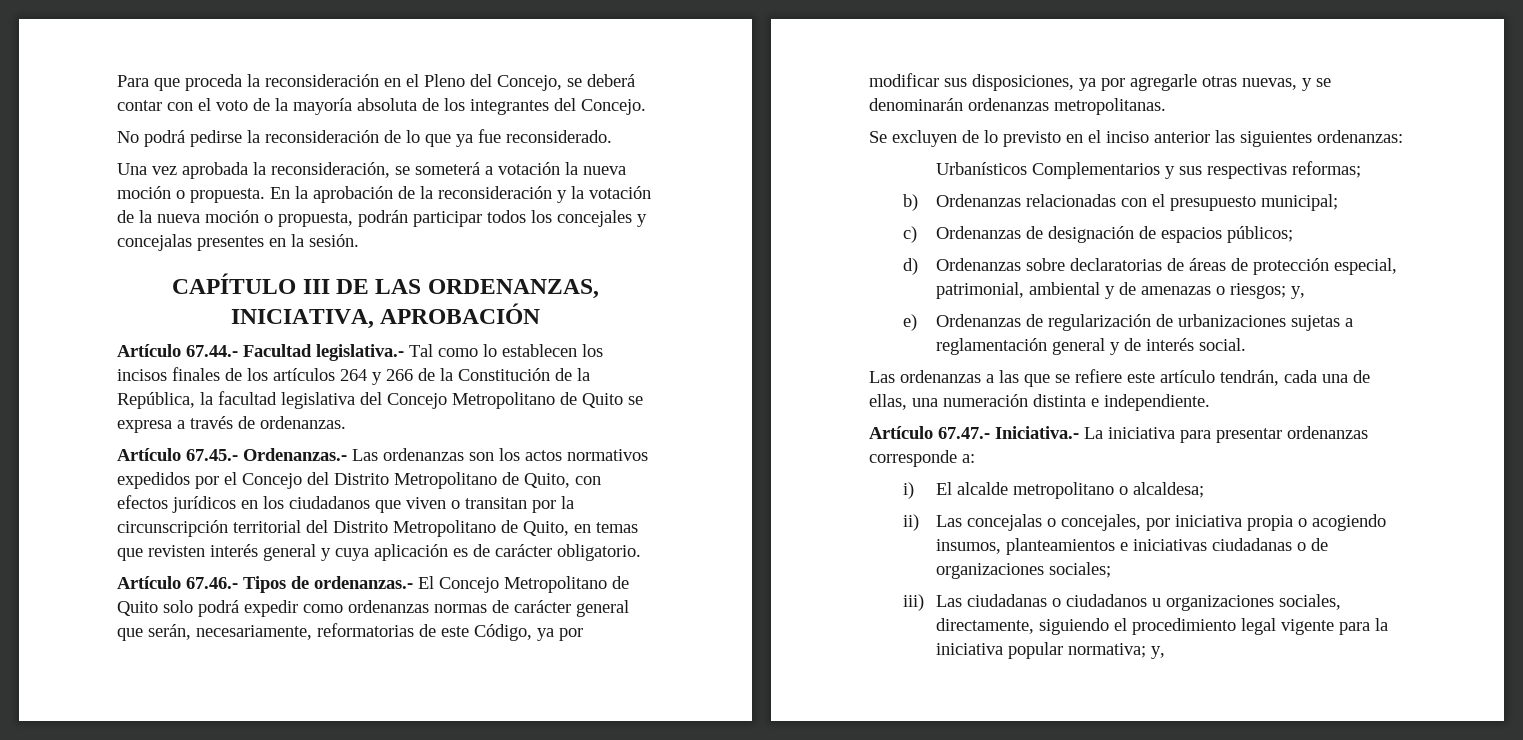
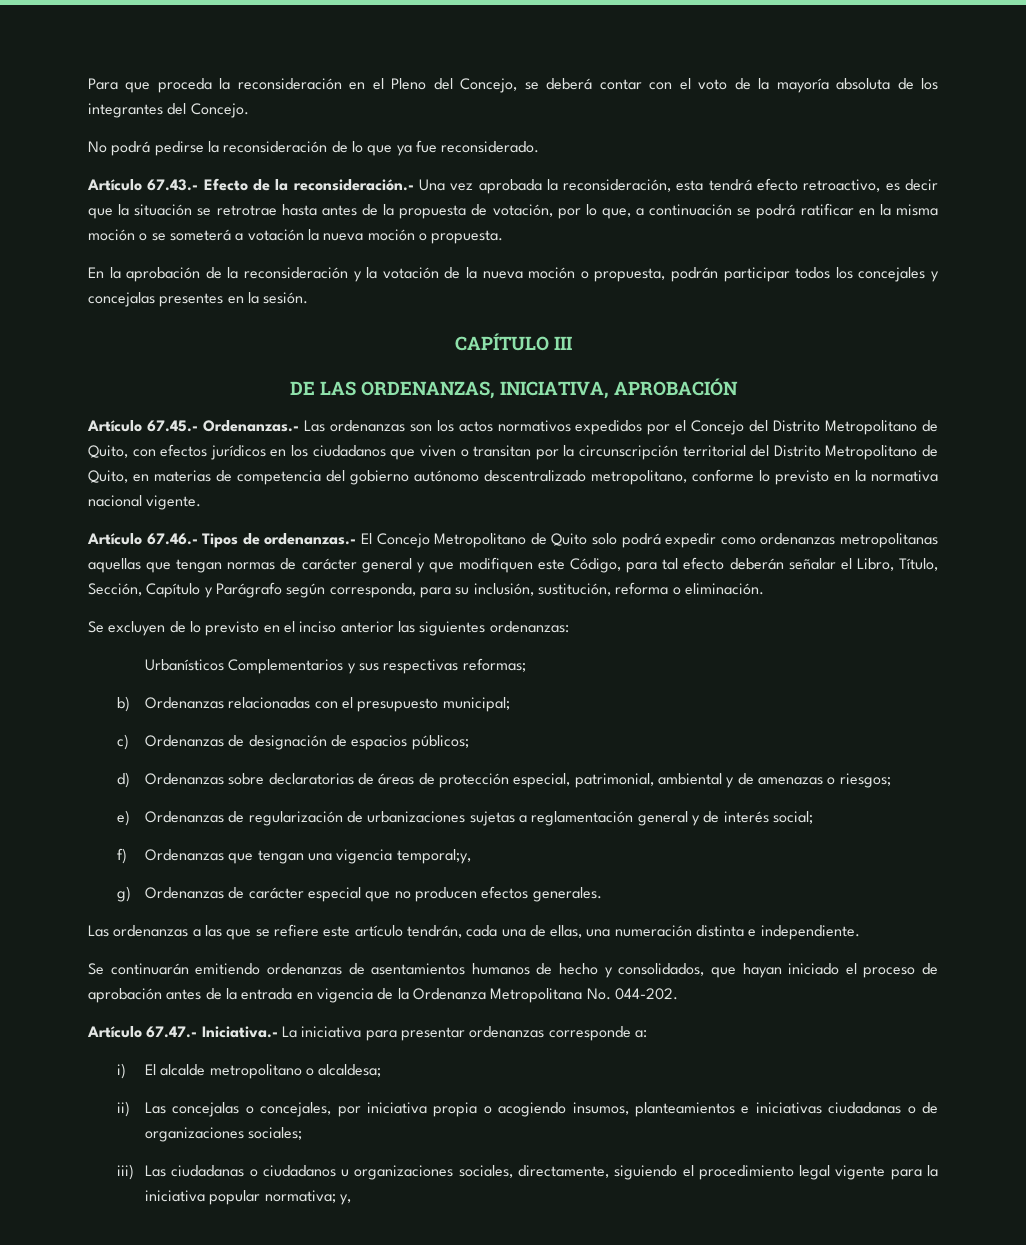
- Una vez aprobada la reconsideración, se someterá a votación la nueva moción o propuesta. En la aprobación de la reconsideración y la votación de la nueva moción o propuesta, podrán participar todos los concejales y concejalas presentes en la sesión.
+ Artículo 67.43.- Efecto de la reconsideración.- Una vez aprobada la reconsideración, esta tendrá efecto retroactivo, es decir que la situación se retrotrae hasta antes de la propuesta de votación, por lo que, a continuación se podrá ratificar en la misma moción o se someterá a votación la nueva moción o propuesta.
+ En la aprobación de la reconsideración y la votación de la nueva moción o propuesta, podrán participar todos los concejales y concejalas presentes en la sesión.
- CAPÍTULO III DE LAS ORDENANZAS, INICIATIVA, APROBACIÓN
+ CAPÍTULO III
+ DE LAS ORDENANZAS, INICIATIVA, APROBACIÓN
- Artículo 67.44.- Facultad legislativa.- Tal como lo establecen los incisos finales de los artículos 264 y 266 de la Constitución de la República, la facultad legislativa del Concejo Metropolitano de Quito se expresa a través de ordenanzas.
- Artículo 67.45.- Ordenanzas.- Las ordenanzas son los actos normativos expedidos por el Concejo del Distrito Metropolitano de Quito, con efectos jurídicos en los ciudadanos que viven o transitan por la circunscripción territorial del Distrito Metropolitano de Quito, en temas que revisten interés general y cuya aplicación es de carácter obligatorio.
+ Artículo 67.45.- Ordenanzas.- Las ordenanzas son los actos normativos expedidos por el Concejo del Distrito Metropolitano de Quito, con efectos jurídicos en los ciudadanos que viven o transitan por la circunscripción territorial del Distrito Metropolitano de Quito, en materias de competencia del gobierno autónomo descentralizado metropolitano, conforme lo previsto en la normativa nacional vigente.
- Artículo 67.46.- Tipos de ordenanzas.- El Concejo Metropolitano de Quito solo podrá expedir como ordenanzas normas de carácter general que serán, necesariamente, reformatorias de este Código, ya por modificar sus disposiciones, ya por agregarle otras nuevas, y se denominarán ordenanzas metropolitanas.
+ Artículo 67.46.- Tipos de ordenanzas.- El Concejo Metropolitano de Quito solo podrá expedir como ordenanzas metropolitanas aquellas que tengan normas de carácter general y que modifiquen este Código, para tal efecto deberán señalar el Libro, Título, Sección, Capítulo y Parágrafo según corresponda, para su inclusión, sustitución, reforma o eliminación.
- d) Ordenanzas sobre declaratorias de áreas de protección especial, patrimonial, ambiental y de amenazas o riesgos; y,
+ d) Ordenanzas sobre declaratorias de áreas de protección especial, patrimonial, ambiental y de amenazas o riesgos;
- e) Ordenanzas de regularización de urbanizaciones sujetas a reglamentación general y de interés social.
+ e) Ordenanzas de regularización de urbanizaciones sujetas a reglamentación general y de interés social;
+ f) Ordenanzas que tengan una vigencia temporal;y,
+ g) Ordenanzas de carácter especial que no producen efectos generales.
+ Se continuarán emitiendo ordenanzas de asentamientos humanos de hecho y consolidados, que hayan iniciado el proceso de aprobación antes de la entrada en vigencia de la Ordenanza Metropolitana No. 044-202.

